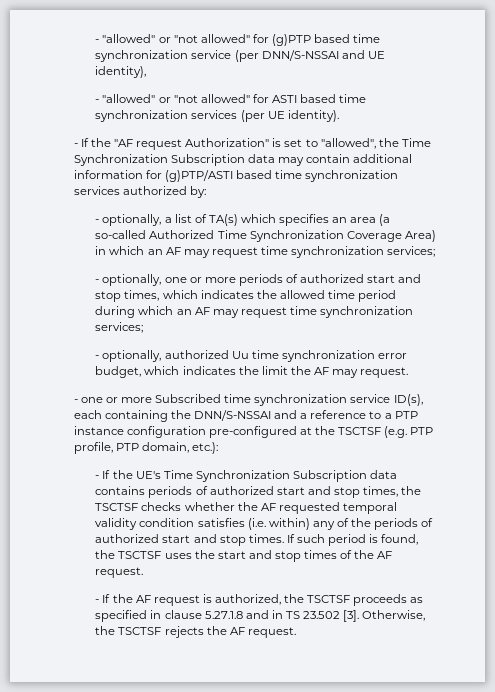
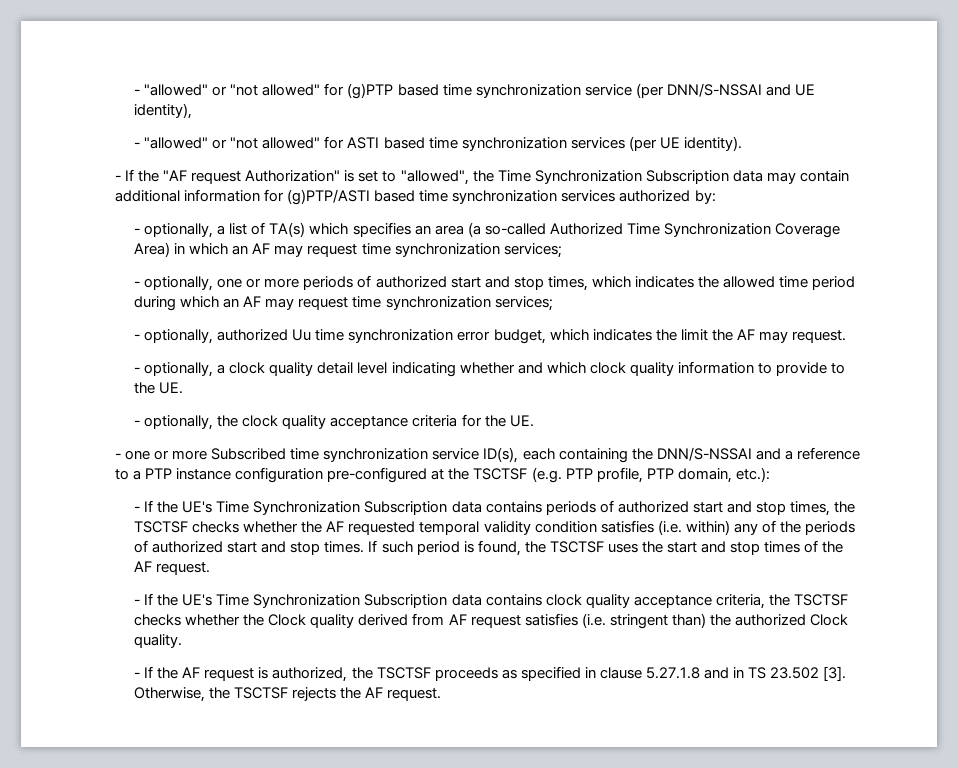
+ - optionally, a clock quality detail level indicating whether and which clock quality information to provide to the UE.
+ - optionally, the clock quality acceptance criteria for the UE.
+ - If the UE's Time Synchronization Subscription data contains clock quality acceptance criteria, the TSCTSF checks whether the Clock quality derived from AF request satisfies (i.e. stringent than) the authorized Clock quality.

